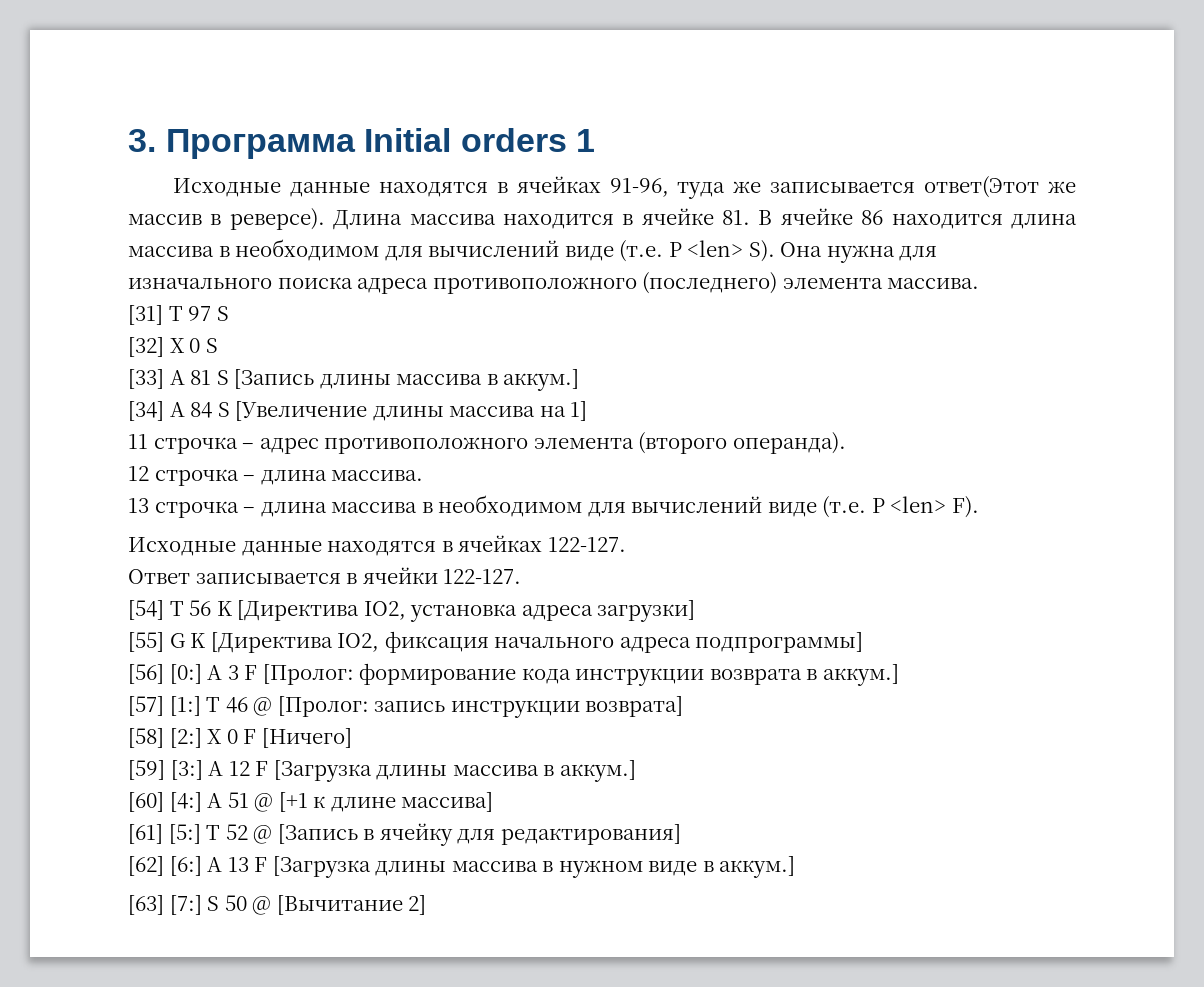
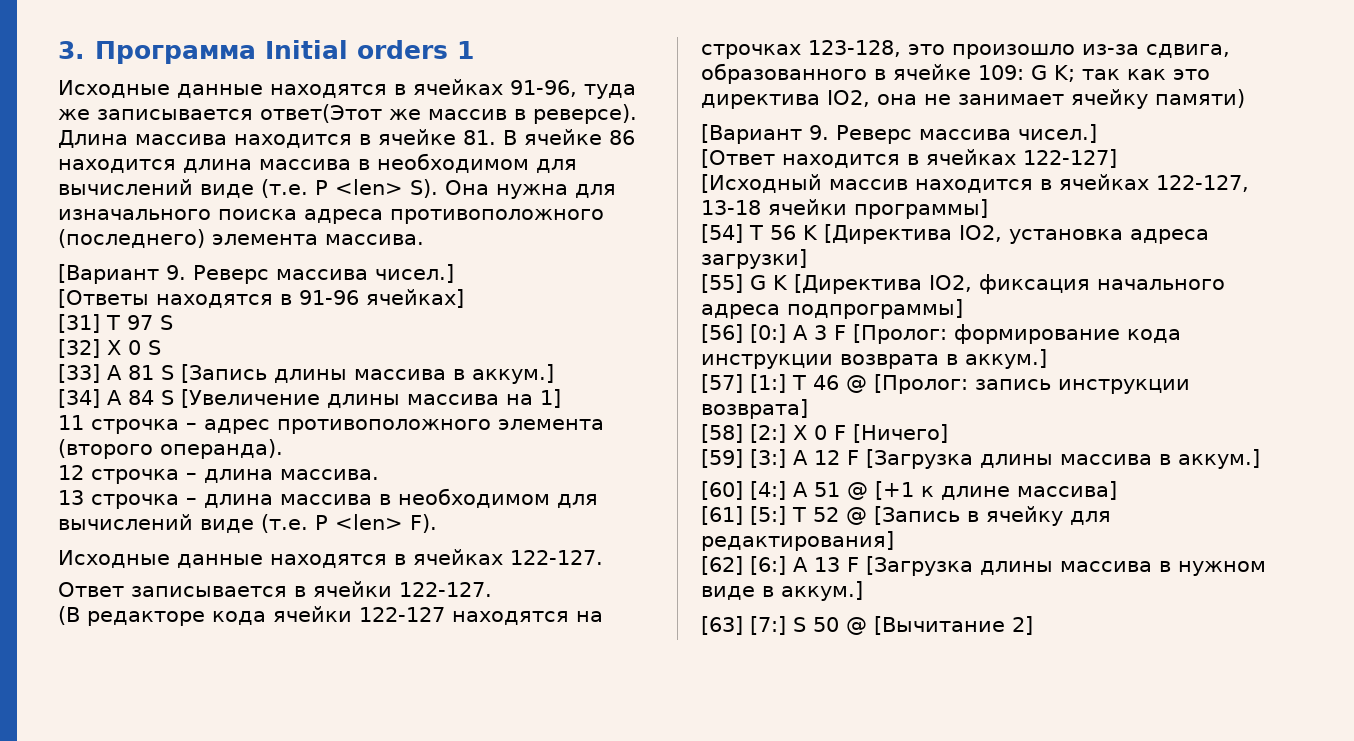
  Длина массива находится в ячейке 81. В ячейке 86 находится длина массива в необходимом для вычислений виде (т.е. P <len> S). Она нужна для изначального поиска адреса противоположного (последнего) элемента массива.
+ [Вариант 9. Реверс массива чисел.]
+ [Ответы находятся в 91-96 ячейках]
+ (В редакторе кода ячейки 122-127 находятся на строчках 123-128, это произошло из-за сдвига, образованного в ячейке 109: G K; так как это директива IO2, она не занимает ячейку памяти)
+ [Вариант 9. Реверс массива чисел.]
+ [Ответ находится в ячейках 122-127]
+ [Исходный массив находится в ячейках 122-127, 13-18 ячейки программы]

